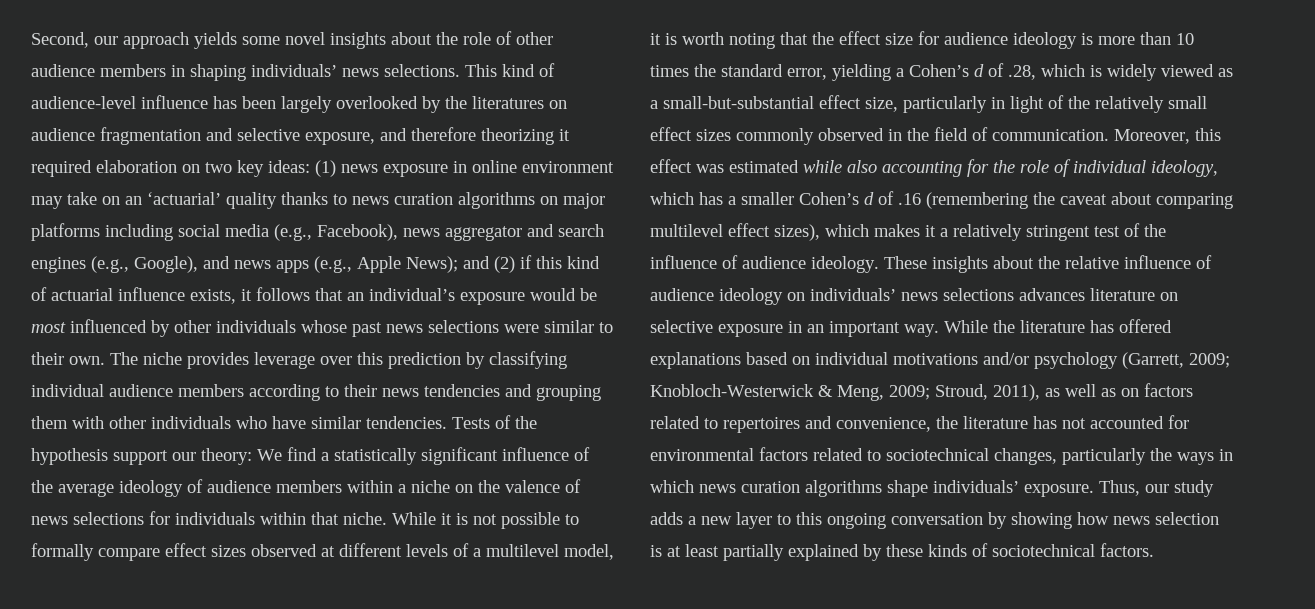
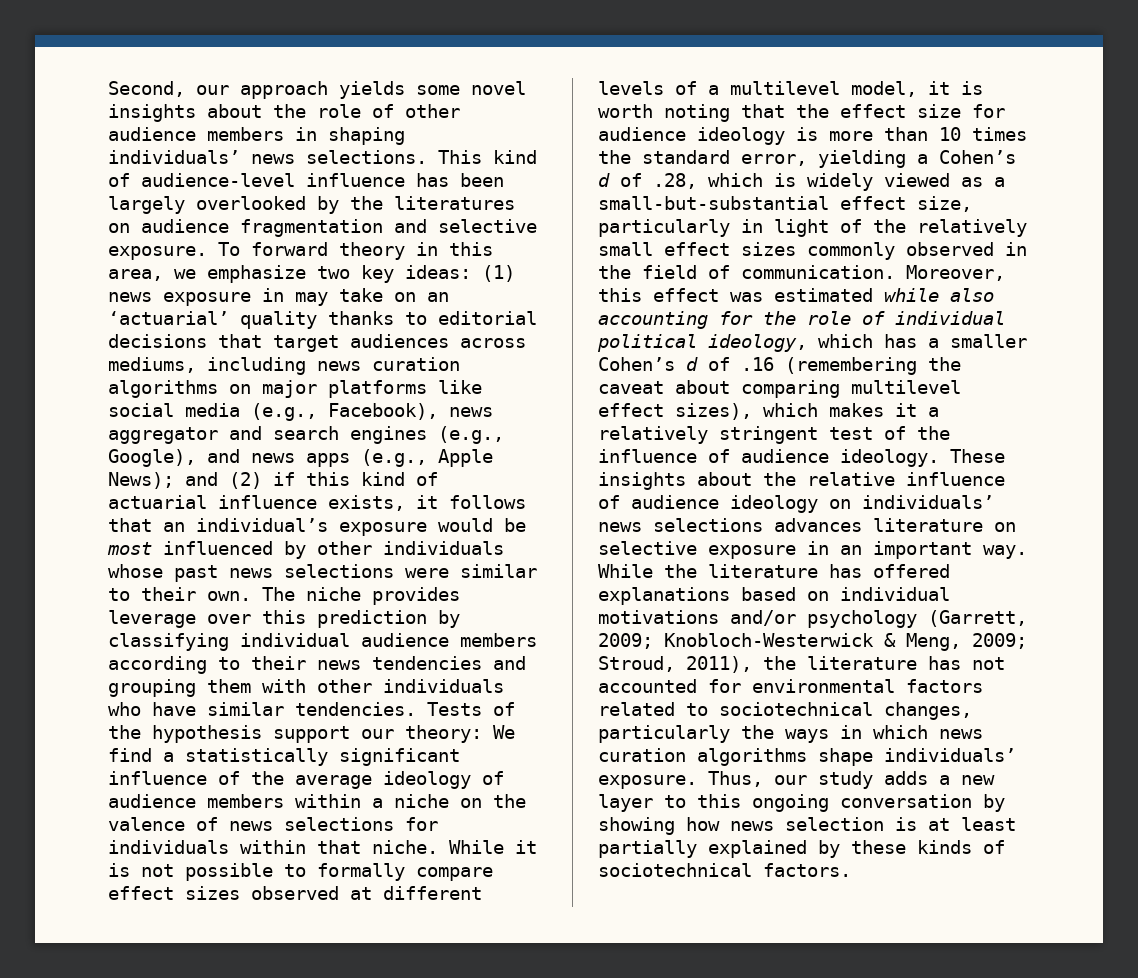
- This kind of audience-level influence has been largely overlooked by the literatures on audience fragmentation and selective exposure, and therefore theorizing it required elaboration on two key ideas:
+ This kind of audience-level influence has been largely overlooked by the literatures on audience fragmentation and selective exposure. To forward theory in this area, we emphasize two key ideas:
- (1) news exposure in online environment may take on an ‘actuarial’ quality thanks to news curation algorithms on major platforms including social media (e.g., Facebook), news aggregator and search engines (e.g., Google), and news apps (e.g., Apple News);
+ (1) news exposure in may take on an ‘actuarial’ quality thanks to editorial decisions that target audiences across mediums, including news curation algorithms on major platforms like social media (e.g., Facebook), news aggregator and search engines (e.g., Google), and news apps (e.g., Apple News);
- Moreover, this effect was estimated while also accounting for the role of individual ideology, which has a smaller Cohen’s d of .16 (remembering the caveat about comparing multilevel effect sizes), which makes it a relatively stringent test of the influence of audience ideology.
+ Moreover, this effect was estimated while also accounting for the role of individual political ideology, which has a smaller Cohen’s d of .16 (remembering the caveat about comparing multilevel effect sizes), which makes it a relatively stringent test of the influence of audience ideology.
- While the literature has offered explanations based on individual motivations and/or psychology (Garrett, 2009; Knobloch-Westerwick & Meng, 2009; Stroud, 2011), as well as on factors related to repertoires and convenience, the literature has not accounted for environmental factors related to sociotechnical changes, particularly the ways in which news curation algorithms shape individuals’ exposure.
+ While the literature has offered explanations based on individual motivations and/or psychology (Garrett, 2009; Knobloch-Westerwick & Meng, 2009; Stroud, 2011), the literature has not accounted for environmental factors related to sociotechnical changes, particularly the ways in which news curation algorithms shape individuals’ exposure.

